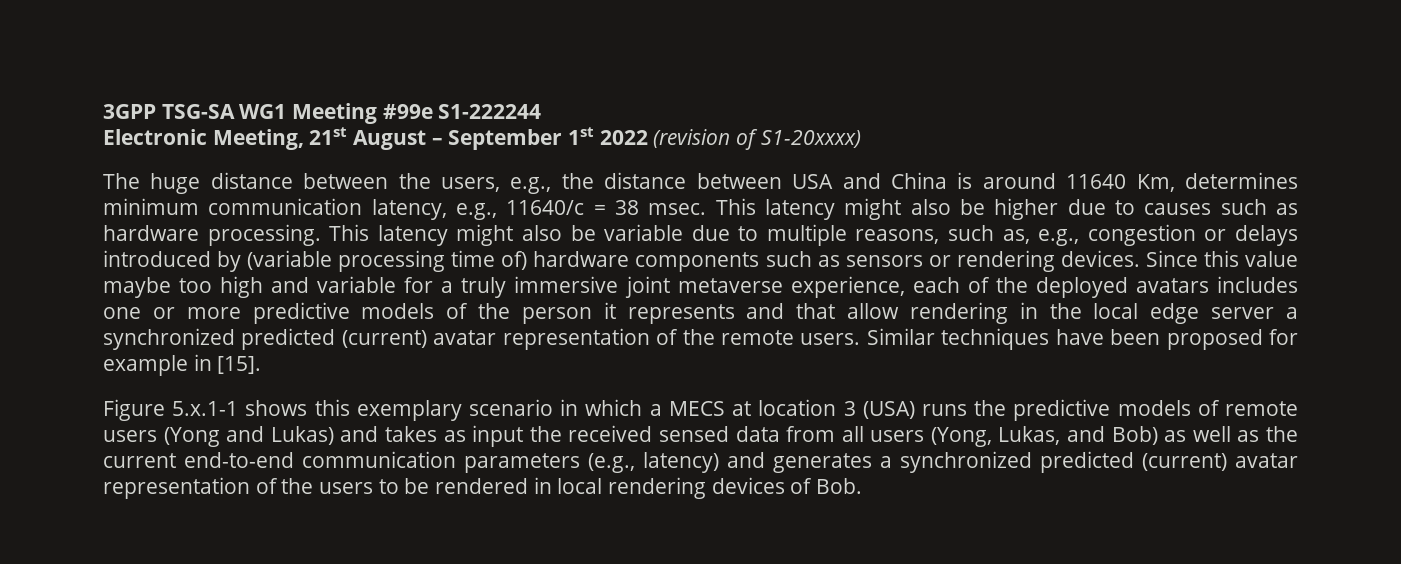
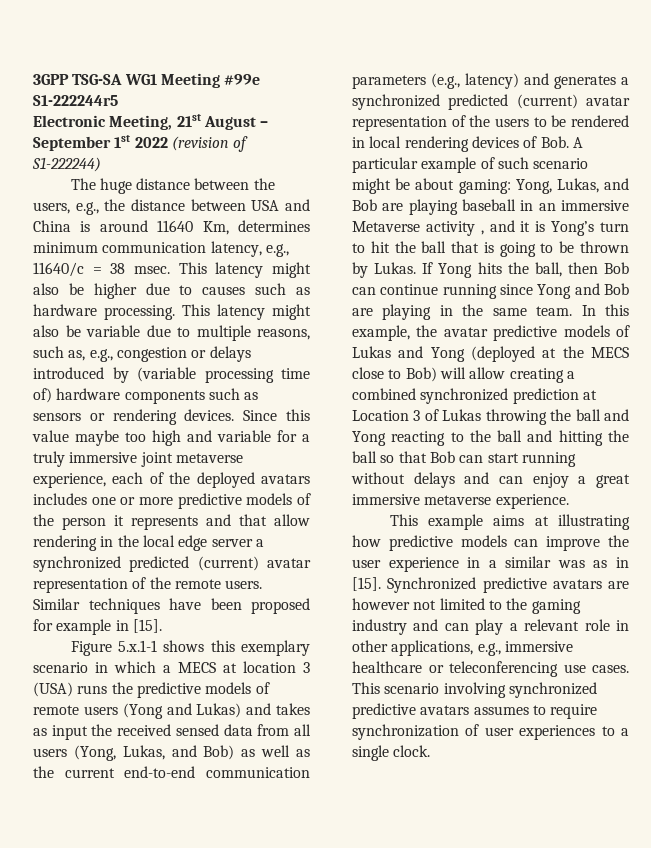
- 3GPP TSG-SA WG1 Meeting #99e S1-222244
+ 3GPP TSG-SA WG1 Meeting #99e S1-222244r5
- Electronic Meeting, 21st August – September 1st 2022 (revision of S1-20xxxx)
+ Electronic Meeting, 21st August – September 1st 2022 (revision of S1-222244)
- Figure 5.x.1-1 shows this exemplary scenario in which a MECS at location 3 (USA) runs the predictive models of remote users (Yong and Lukas) and takes as input the received sensed data from all users (Yong, Lukas, and Bob) as well as the current end-to-end communication parameters (e.g., latency) and generates a synchronized predicted (current) avatar representation of the users to be rendered in local rendering devices of Bob.
+ Figure 5.x.1-1 shows this exemplary scenario in which a MECS at location 3 (USA) runs the predictive models of remote users (Yong and Lukas) and takes as input the received sensed data from all users (Yong, Lukas, and Bob) as well as the current end-to-end communication parameters (e.g., latency) and generates a synchronized predicted (current) avatar representation of the users to be rendered in local rendering devices of Bob. A particular example of such scenario might be about gaming: Yong, Lukas, and Bob are playing baseball in an immersive Metaverse activity , and it is Yong’s turn to hit the ball that is going to be thrown by Lukas. If Yong hits the ball, then Bob can continue running since Yong and Bob are playing in the same team. In this example, the avatar predictive models of Lukas and Yong (deployed at the MECS close to Bob) will allow creating a combined synchronized prediction at Location 3 of Lukas throwing the ball and Yong reacting to the ball and hitting the ball so that Bob can start running without delays and can enjoy a great immersive metaverse experience.
+ This example aims at illustrating how predictive models can improve the user experience in a similar was as in [15]. Synchronized predictive avatars are however not limited to the gaming industry and can play a relevant role in other applications, e.g., immersive healthcare or teleconferencing use cases. This scenario involving synchronized predictive avatars assumes to require synchronization of user experiences to a single clock.

